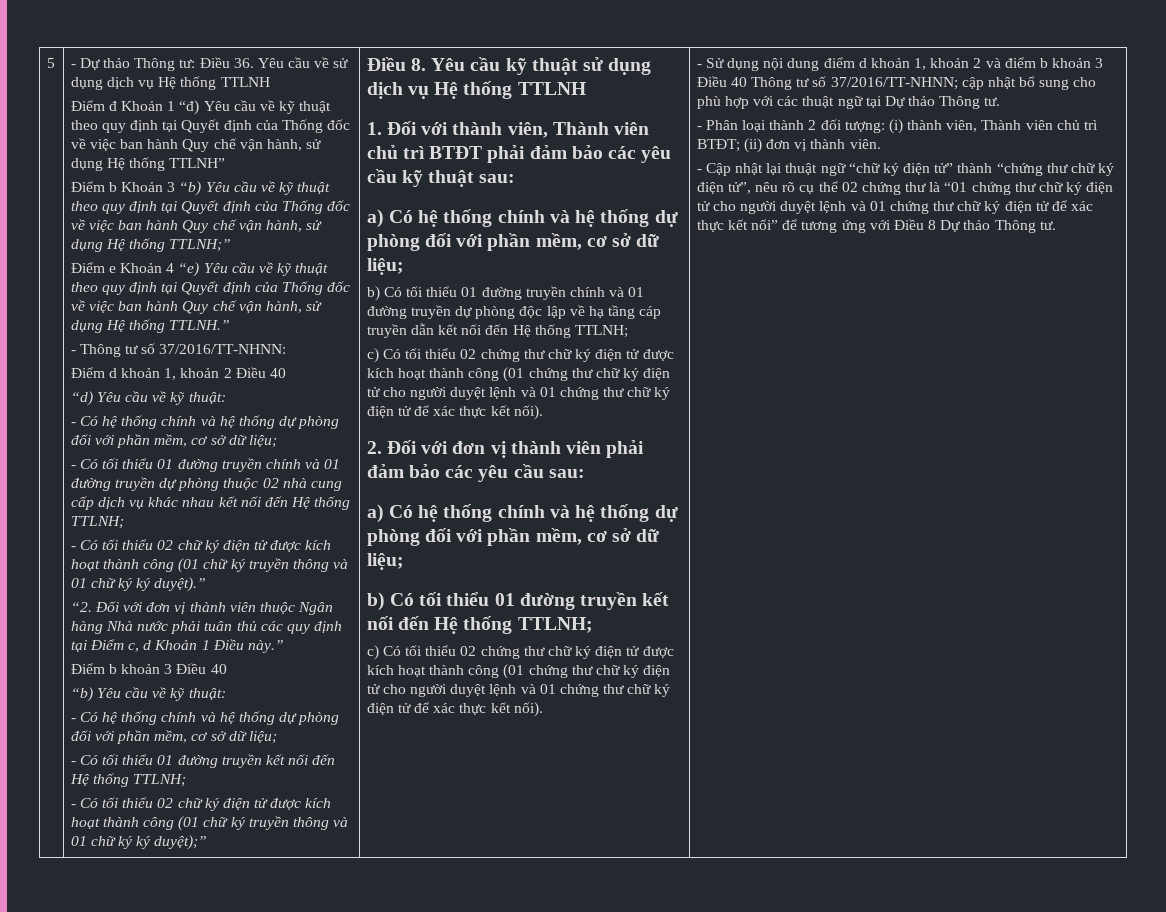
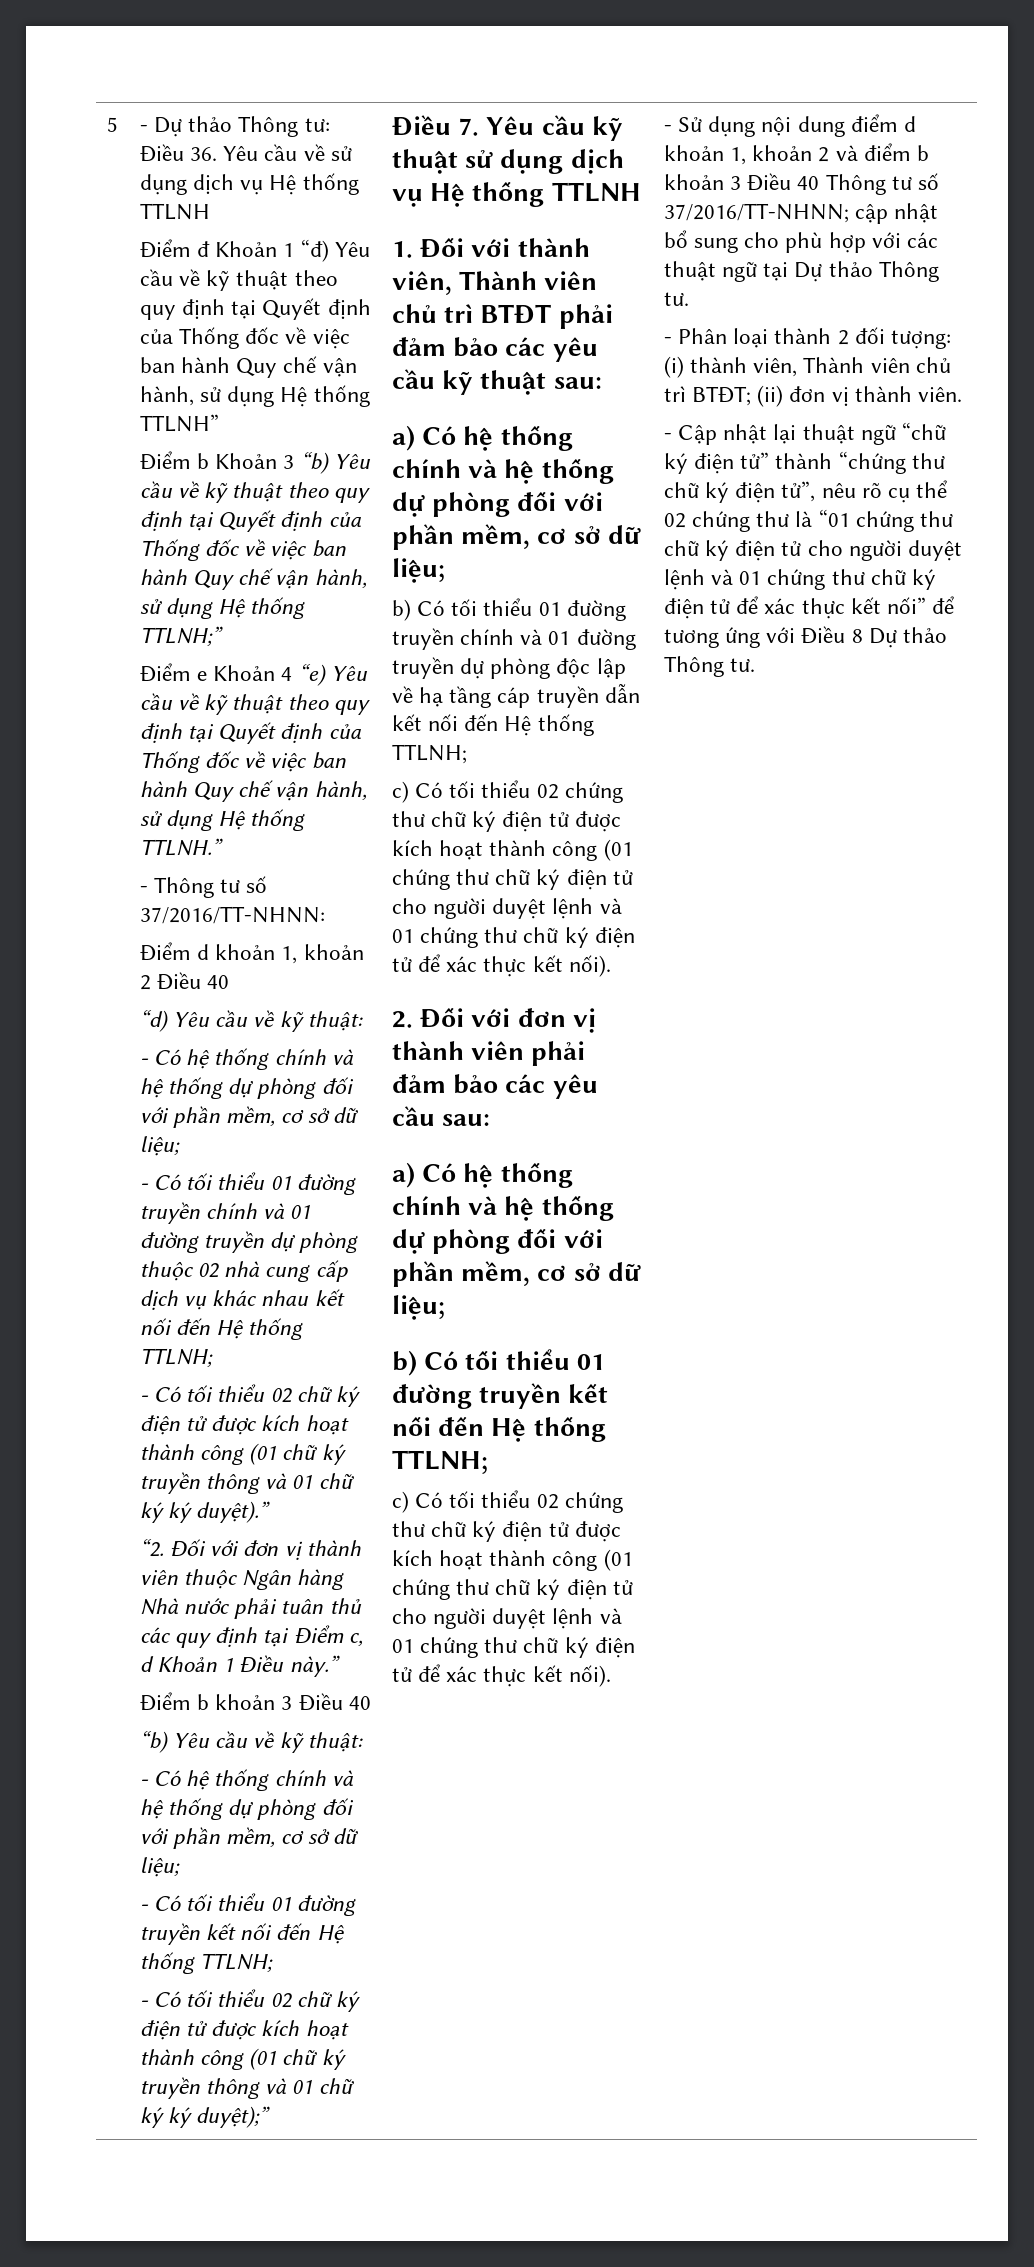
- Điều 8. Yêu cầu kỹ thuật sử dụng dịch vụ Hệ thống TTLNH
+ Điều 7. Yêu cầu kỹ thuật sử dụng dịch vụ Hệ thống TTLNH

